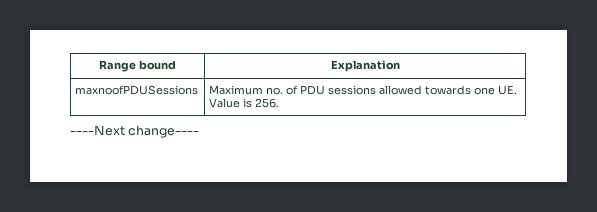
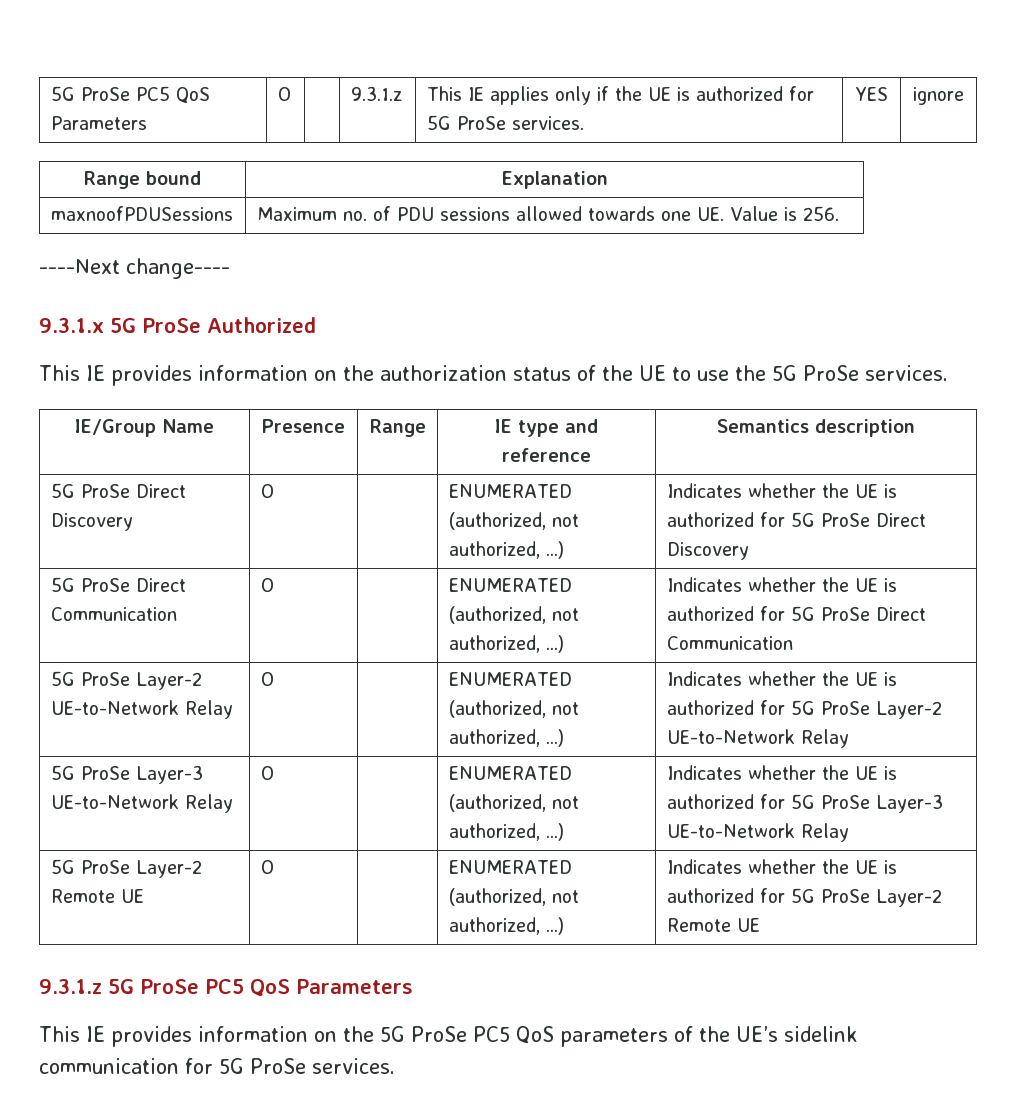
+ 5G ProSe PC5 QoS Parameters | O | | 9.3.1.z | This IE applies only if the UE is authorized for 5G ProSe services. | YES | ignore
+ 9.3.1.x 5G ProSe Authorized
+ This IE provides information on the authorization status of the UE to use the 5G ProSe services.
+ IE/Group Name | Presence | Range | IE type and reference | Semantics description
+ 5G ProSe Direct Discovery | O | | ENUMERATED (authorized, not authorized, ...) | Indicates whether the UE is authorized for 5G ProSe Direct Discovery
+ 5G ProSe Direct Communication | O | | ENUMERATED (authorized, not authorized, ...) | Indicates whether the UE is authorized for 5G ProSe Direct Communication
+ 5G ProSe Layer-2 UE-to-Network Relay | O | | ENUMERATED (authorized, not authorized, ...) | Indicates whether the UE is authorized for 5G ProSe Layer-2 UE-to-Network Relay
+ 5G ProSe Layer-3 UE-to-Network Relay | O | | ENUMERATED (authorized, not authorized, ...) | Indicates whether the UE is authorized for 5G ProSe Layer-3 UE-to-Network Relay
+ 5G ProSe Layer-2 Remote UE | O | | ENUMERATED (authorized, not authorized, ...) | Indicates whether the UE is authorized for 5G ProSe Layer-2 Remote UE
+ 9.3.1.z 5G ProSe PC5 QoS Parameters
+ This IE provides information on the 5G ProSe PC5 QoS parameters of the UE’s sidelink communication for 5G ProSe services.

